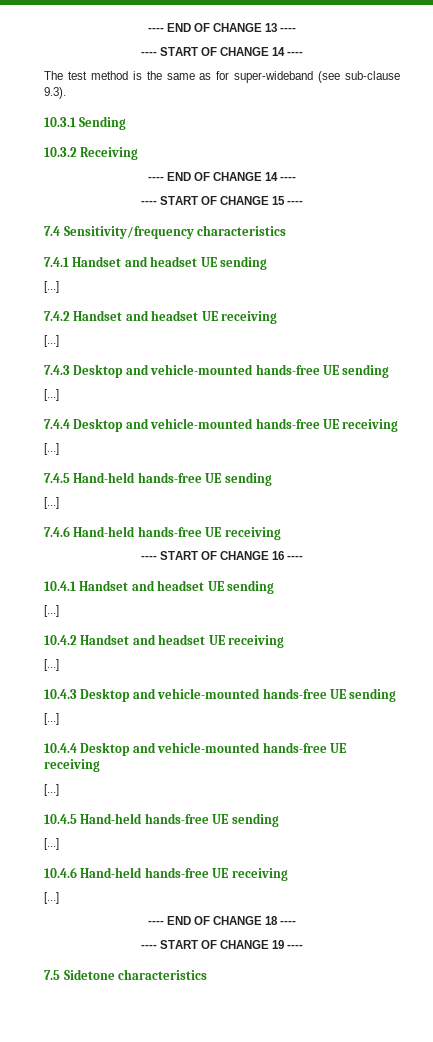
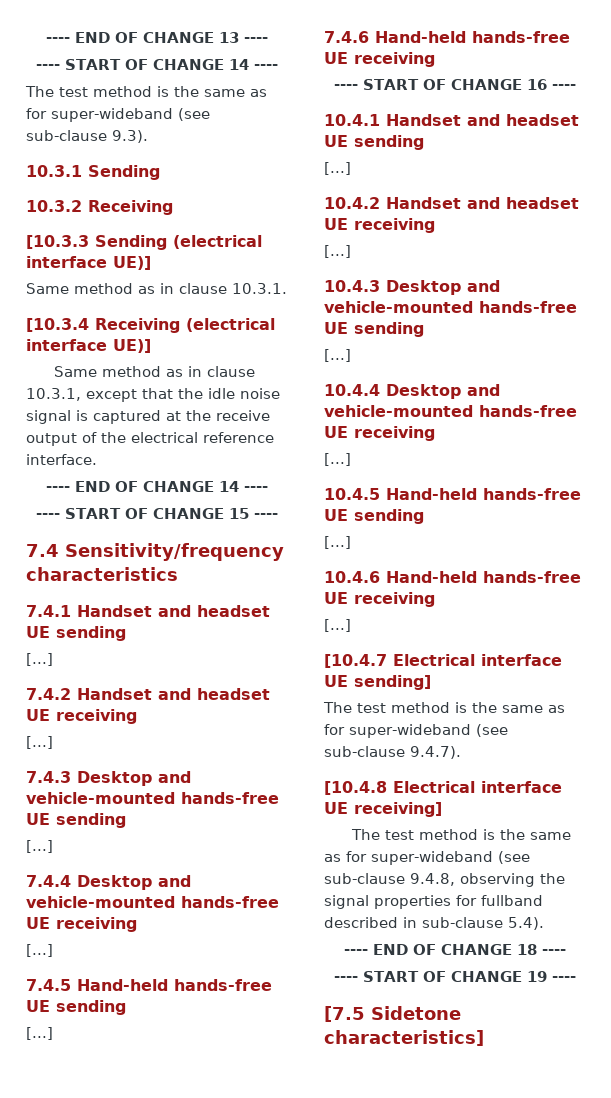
+ [10.3.3 Sending (electrical interface UE)]
+ Same method as in clause 10.3.1.
+ [10.3.4 Receiving (electrical interface UE)]
+ Same method as in clause 10.3.1, except that the idle noise signal is captured at the receive output of the electrical reference interface.
+ [10.4.7 Electrical interface UE sending]
+ The test method is the same as for super-wideband (see sub-clause 9.4.7).
+ [10.4.8 Electrical interface UE receiving]
+ The test method is the same as for super-wideband (see sub-clause 9.4.8, observing the signal properties for fullband described in sub-clause 5.4).
- 7.5 Sidetone characteristics
+ [7.5 Sidetone characteristics]

